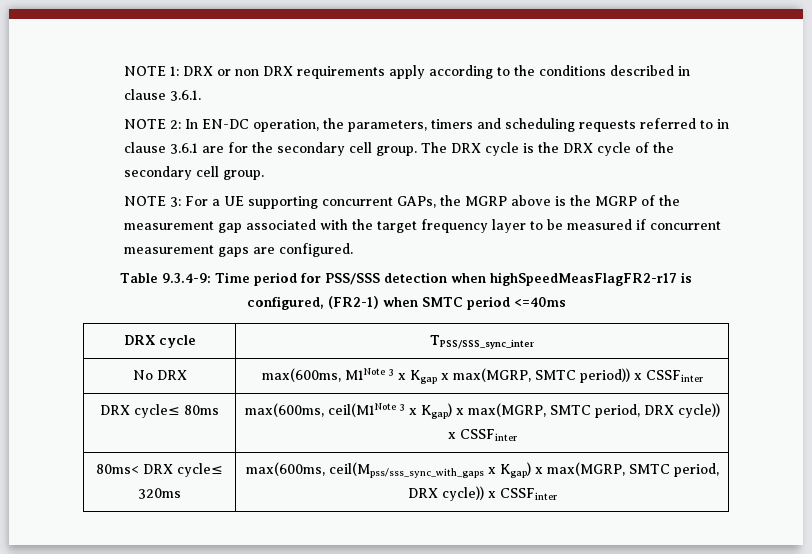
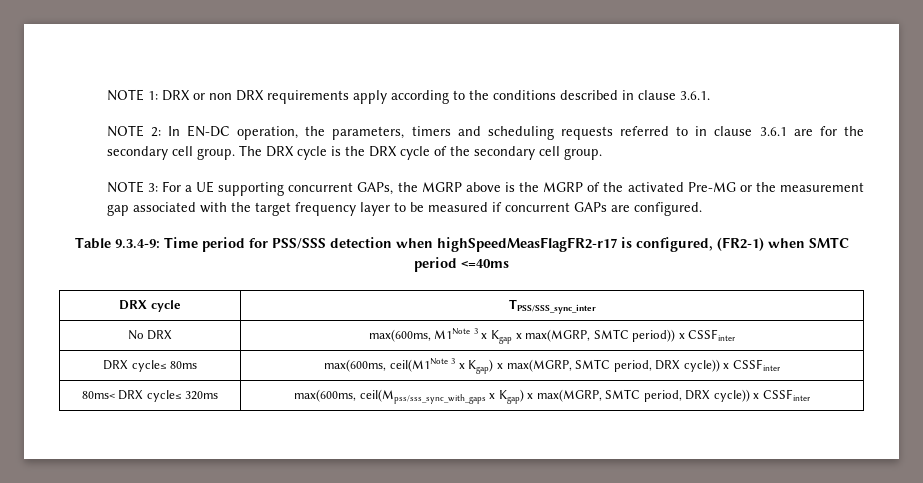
- NOTE 3: For a UE supporting concurrent GAPs, the MGRP above is the MGRP of the measurement gap associated with the target frequency layer to be measured if concurrent measurement gaps are configured.
+ NOTE 3: For a UE supporting concurrent GAPs, the MGRP above is the MGRP of the activated Pre-MG or the measurement gap associated with the target frequency layer to be measured if concurrent GAPs are configured.

